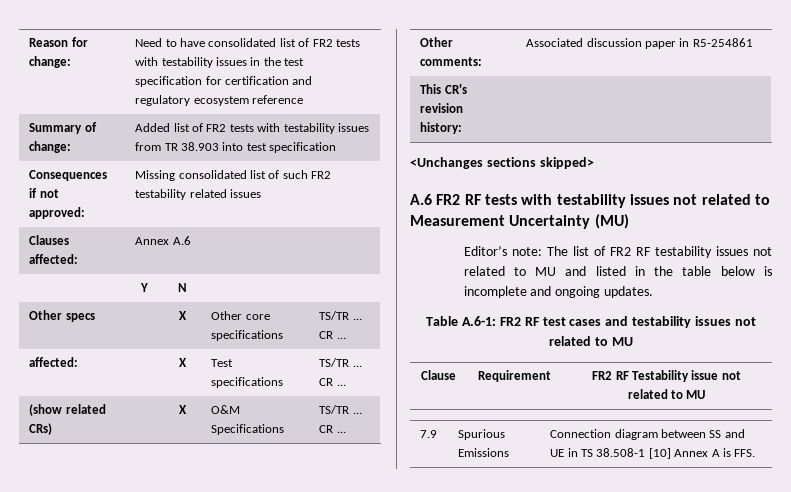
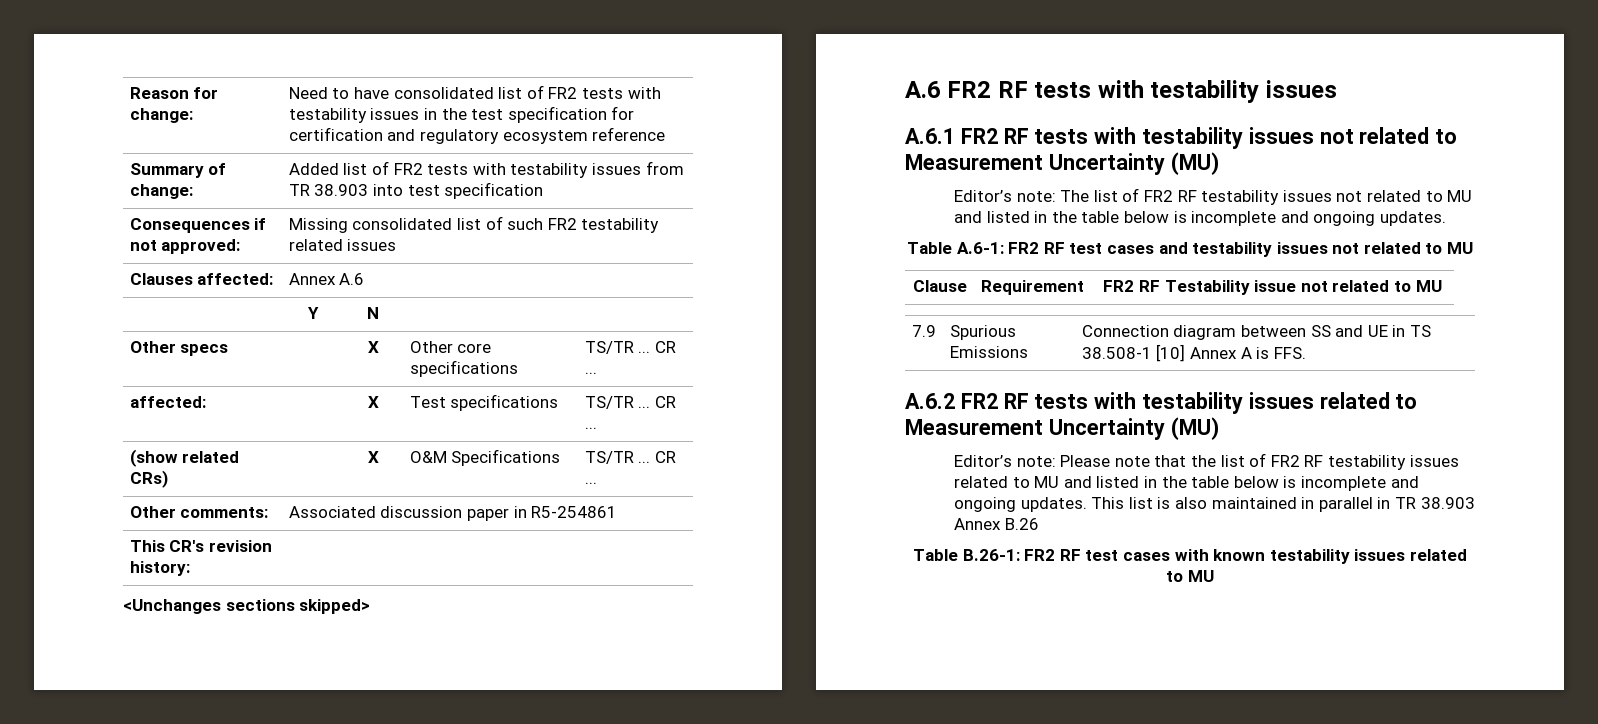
- A.6 FR2 RF tests with testability issues not related to Measurement Uncertainty (MU)
+ A.6 FR2 RF tests with testability issues
+ A.6.1 FR2 RF tests with testability issues not related to Measurement Uncertainty (MU)
+ A.6.2 FR2 RF tests with testability issues related to Measurement Uncertainty (MU)
+ Editor’s note: Please note that the list of FR2 RF testability issues related to MU and listed in the table below is incomplete and ongoing updates. This list is also maintained in parallel in TR 38.903 Annex B.26
+ Table B.26-1: FR2 RF test cases with known testability issues related to MU

